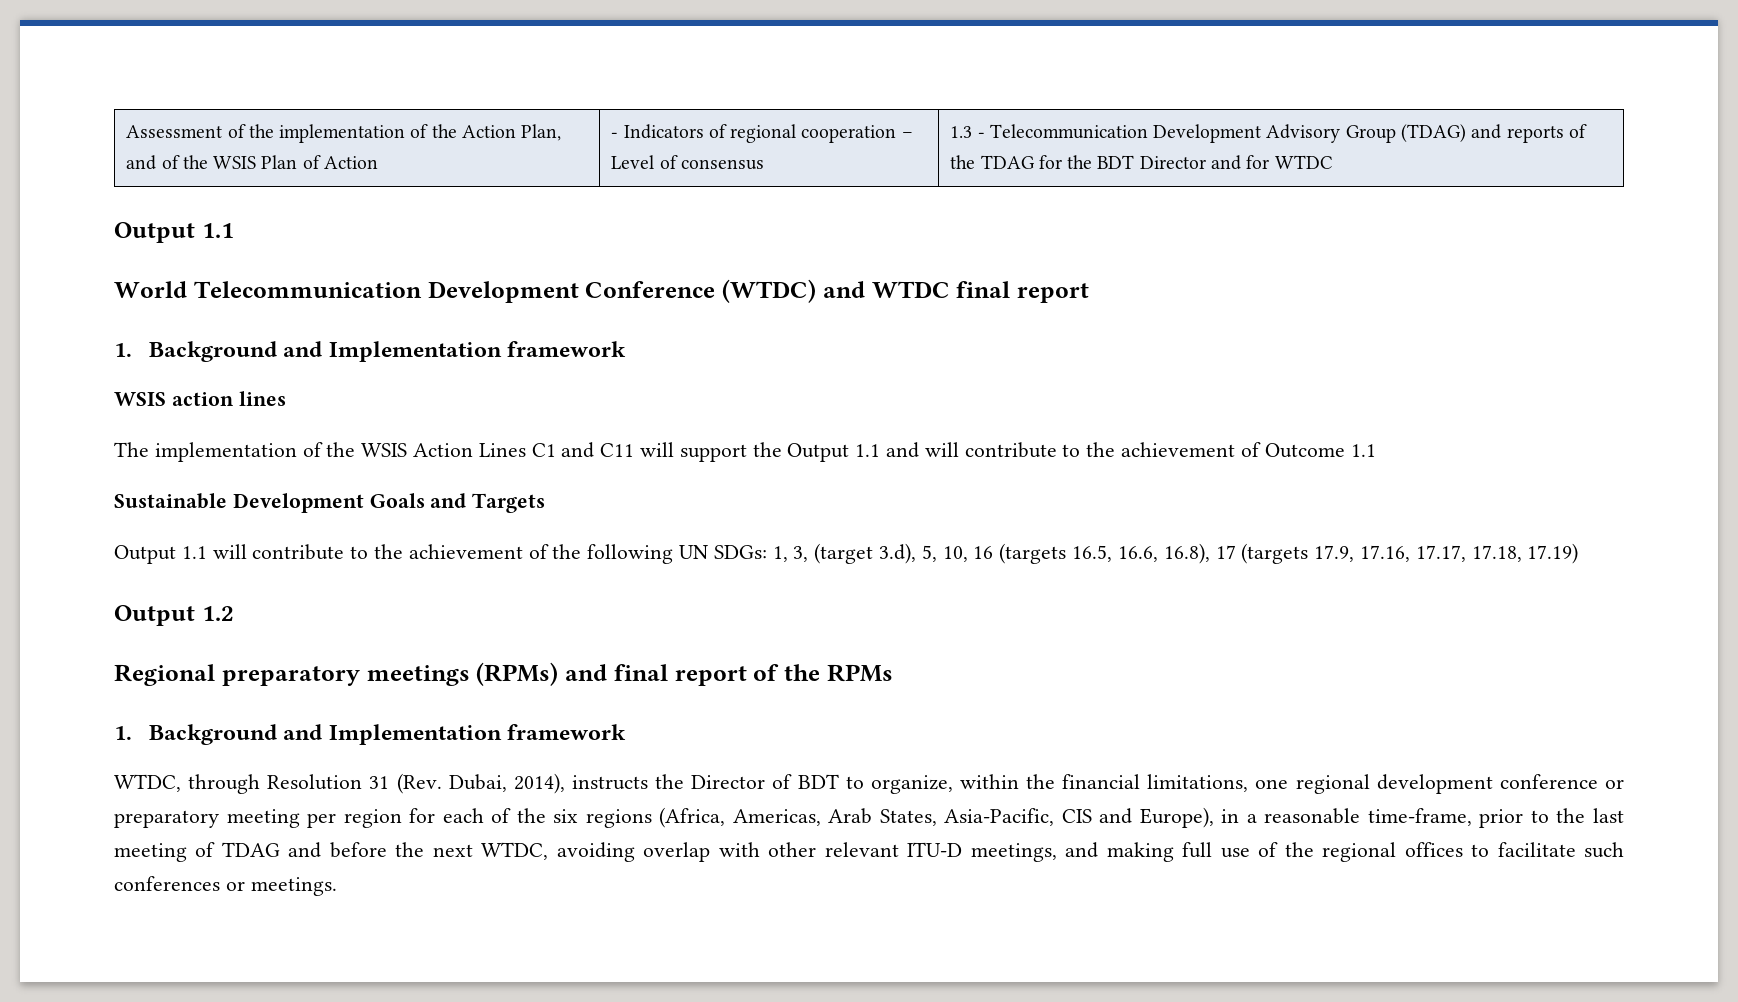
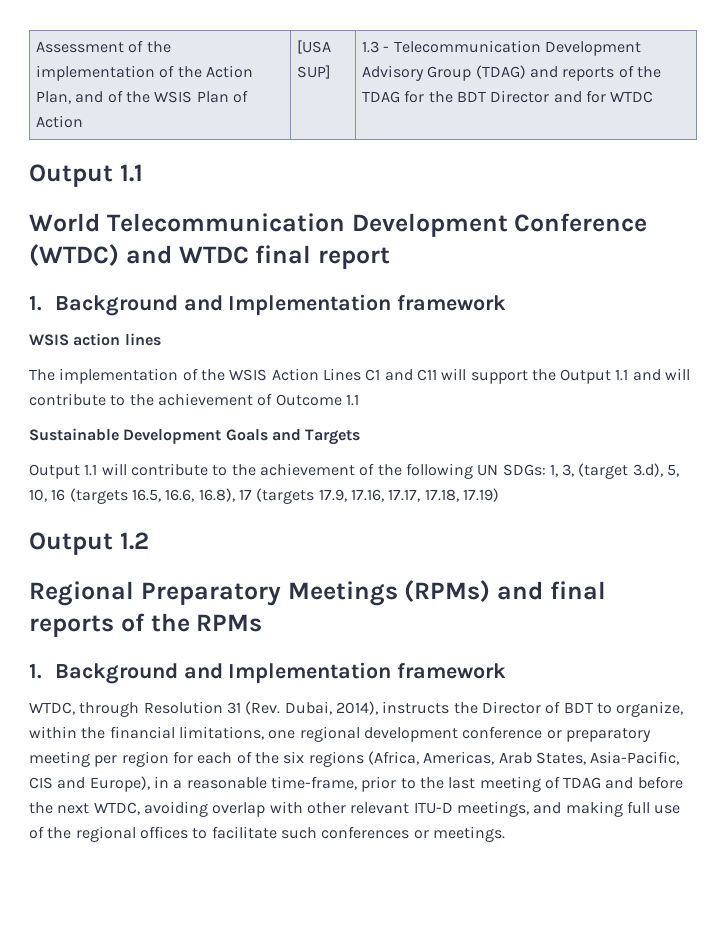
- - Indicators of regional cooperation – Level of consensus
+ [USA SUP]
- Regional preparatory meetings (RPMs) and final report of the RPMs
+ Regional Preparatory Meetings (RPMs) and final reports of the RPMs

